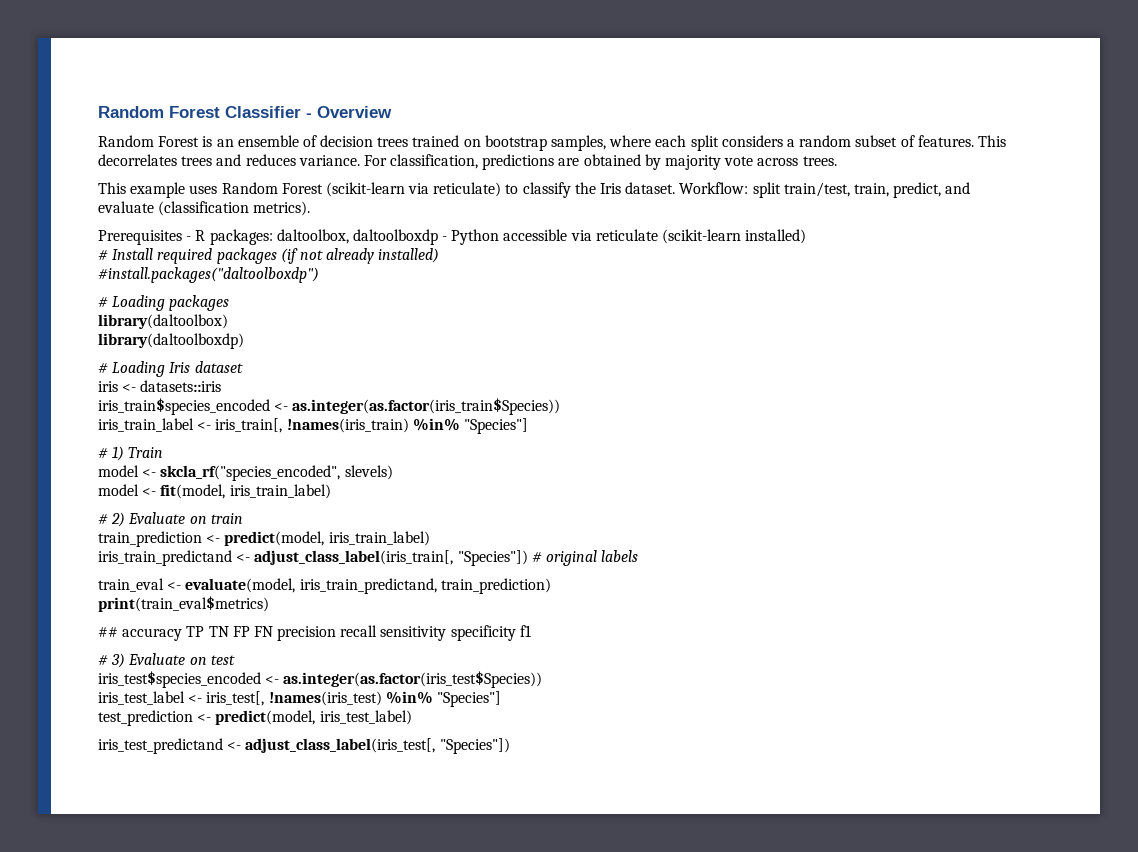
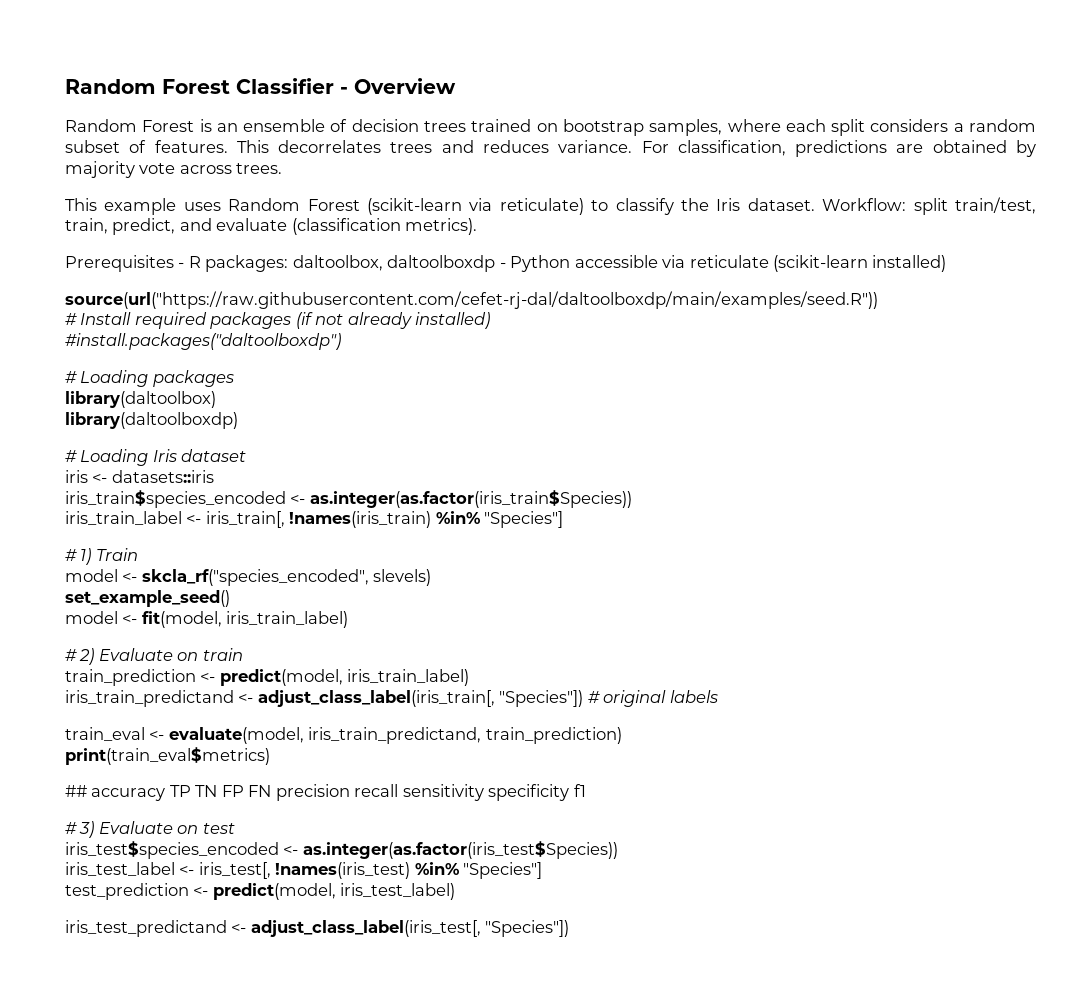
+ source(url("https://raw.githubusercontent.com/cefet-rj-dal/daltoolboxdp/main/examples/seed.R"))
+ set_example_seed()

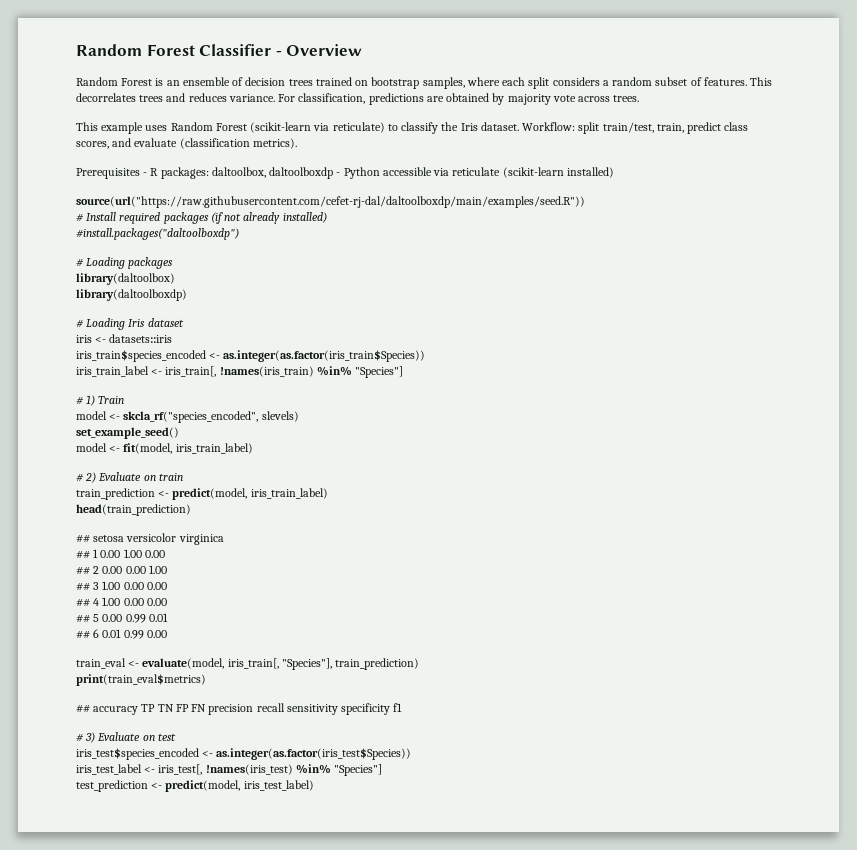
- Workflow: split train/test, train, predict, and evaluate (classification metrics).
+ Workflow: split train/test, train, predict class scores, and evaluate (classification metrics).
- iris_train_predictand <- adjust_class_label(iris_train[, "Species"]) # original labels
+ head(train_prediction)
+ ## setosa versicolor virginica
+ ## 1 0.00 1.00 0.00
+ ## 2 0.00 0.00 1.00
+ ## 3 1.00 0.00 0.00
+ ## 4 1.00 0.00 0.00
+ ## 5 0.00 0.99 0.01
+ ## 6 0.01 0.99 0.00
- train_eval <- evaluate(model, iris_train_predictand, train_prediction)
+ train_eval <- evaluate(model, iris_train[, "Species"], train_prediction)
- iris_test_predictand <- adjust_class_label(iris_test[, "Species"])

